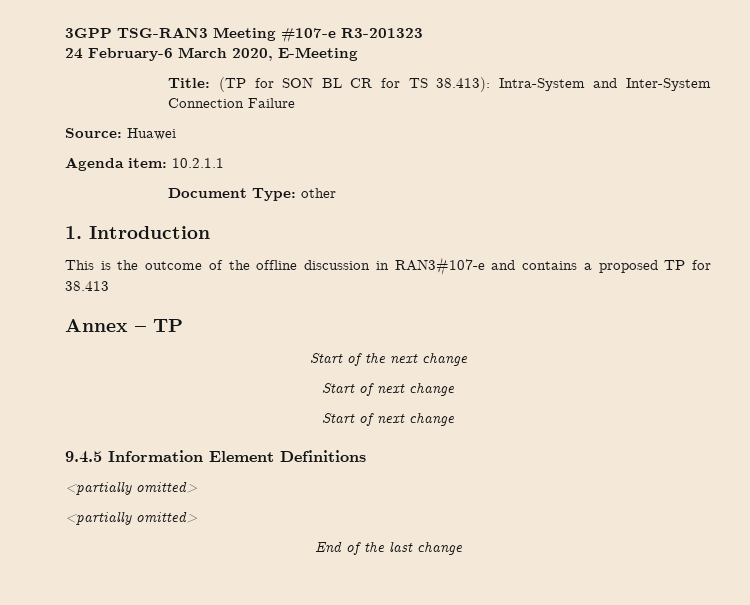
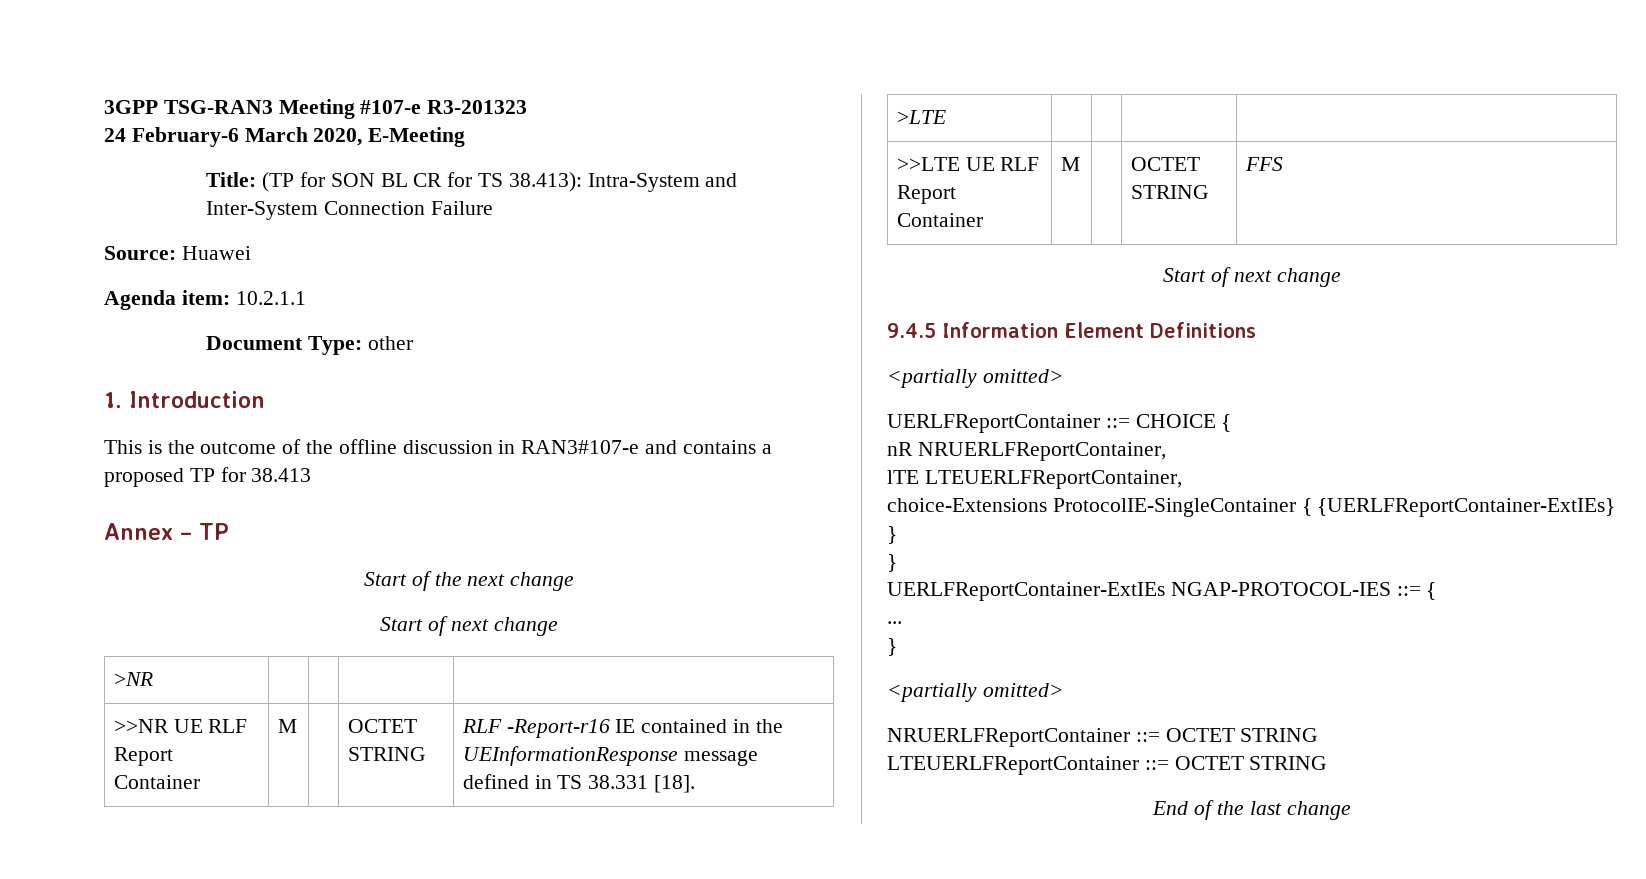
+ >NR | | | |
+ >>NR UE RLF Report Container | M | | OCTET STRING | RLF -Report-r16 IE contained in the UEInformationResponse message defined in TS 38.331 [18].
+ >LTE | | | |
+ >>LTE UE RLF Report Container | M | | OCTET STRING | FFS
  9.4.5 Information Element Definitions
  <partially omitted>
+ UERLFReportContainer ::= CHOICE {
+ nR NRUERLFReportContainer,
+ lTE LTEUERLFReportContainer,
+ choice-Extensions ProtocolIE-SingleContainer { {UERLFReportContainer-ExtIEs} }
+ }
+ UERLFReportContainer-ExtIEs NGAP-PROTOCOL-IES ::= {
+ ...
+ }
  <partially omitted>
+ NRUERLFReportContainer ::= OCTET STRING
+ LTEUERLFReportContainer ::= OCTET STRING

